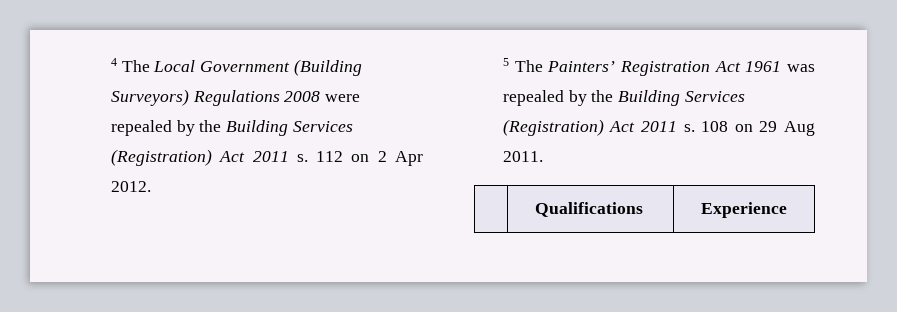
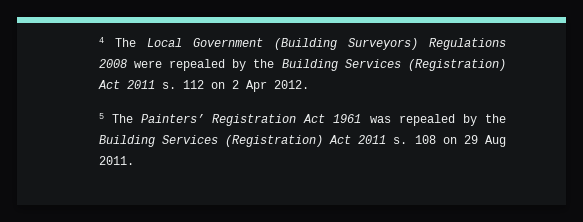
- | Qualifications | Experience

